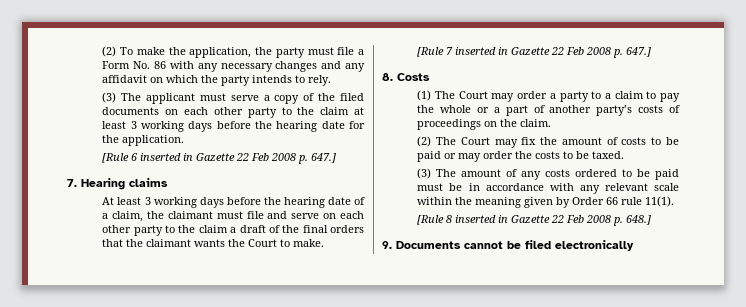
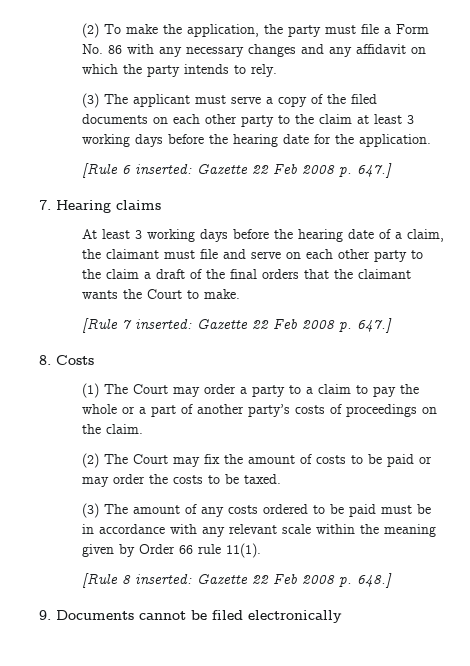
- [Rule 6 inserted in Gazette 22 Feb 2008 p. 647.]
+ [Rule 6 inserted: Gazette 22 Feb 2008 p. 647.]
- [Rule 7 inserted in Gazette 22 Feb 2008 p. 647.]
+ [Rule 7 inserted: Gazette 22 Feb 2008 p. 647.]
- [Rule 8 inserted in Gazette 22 Feb 2008 p. 648.]
+ [Rule 8 inserted: Gazette 22 Feb 2008 p. 648.]

